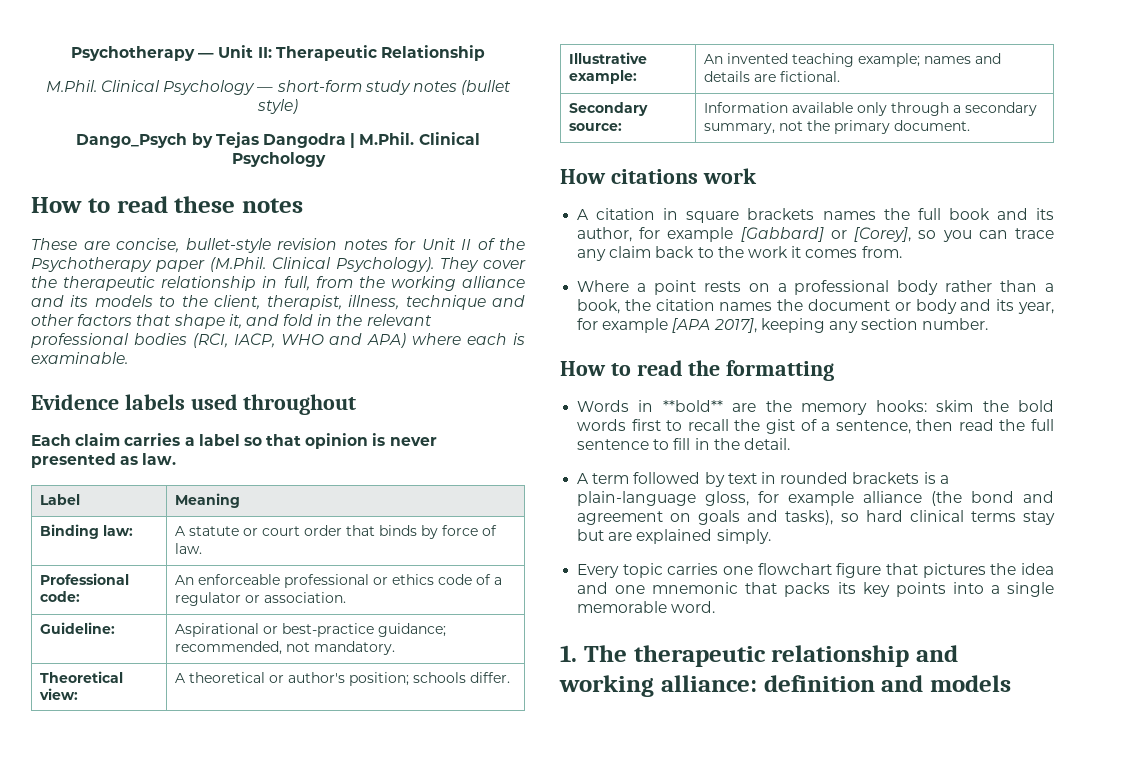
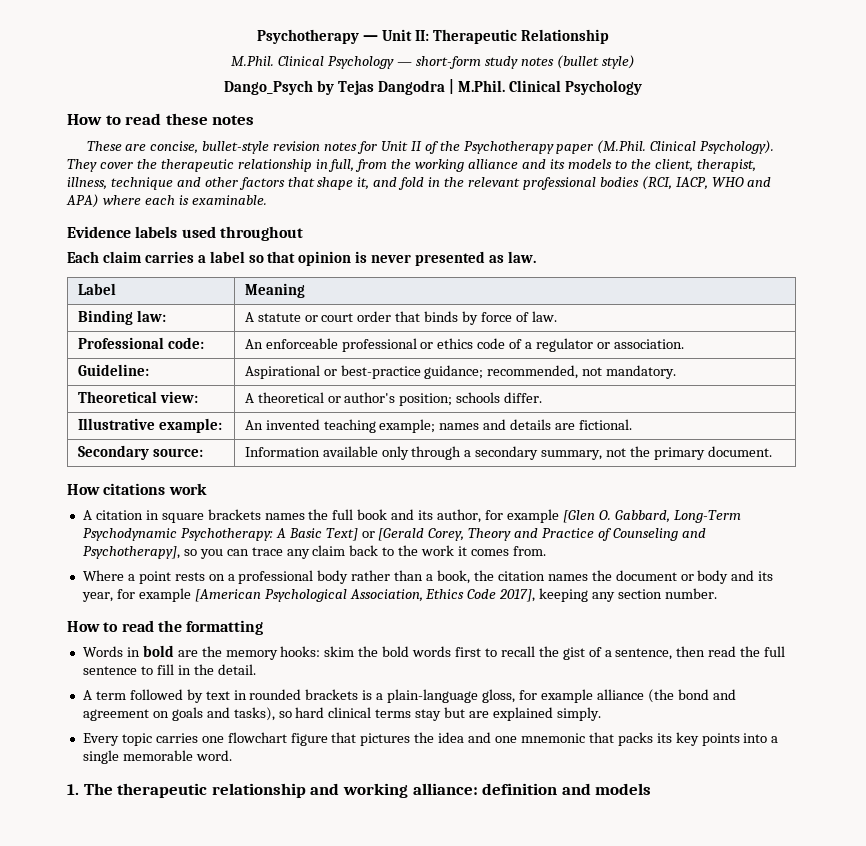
- A citation in square brackets names the full book and its author, for example [Gabbard] or [Corey], so you can trace any claim back to the work it comes from.
+ A citation in square brackets names the full book and its author, for example [Glen O. Gabbard, Long-Term Psychodynamic Psychotherapy: A Basic Text] or [Gerald Corey, Theory and Practice of Counseling and Psychotherapy], so you can trace any claim back to the work it comes from.
- Where a point rests on a professional body rather than a book, the citation names the document or body and its year, for example [APA 2017], keeping any section number.
+ Where a point rests on a professional body rather than a book, the citation names the document or body and its year, for example [American Psychological Association, Ethics Code 2017], keeping any section number.
- Words in **bold** are the memory hooks: skim the bold words first to recall the gist of a sentence, then read the full sentence to fill in the detail.
+ Words in bold are the memory hooks: skim the bold words first to recall the gist of a sentence, then read the full sentence to fill in the detail.

